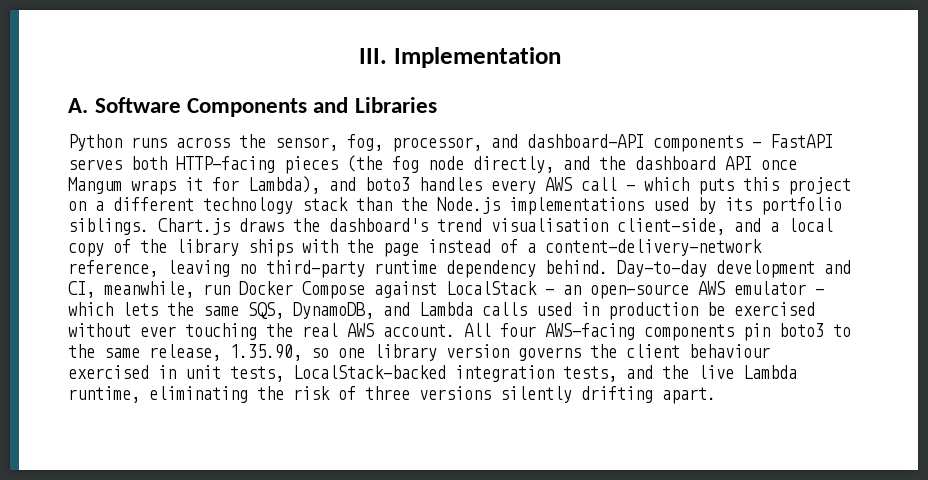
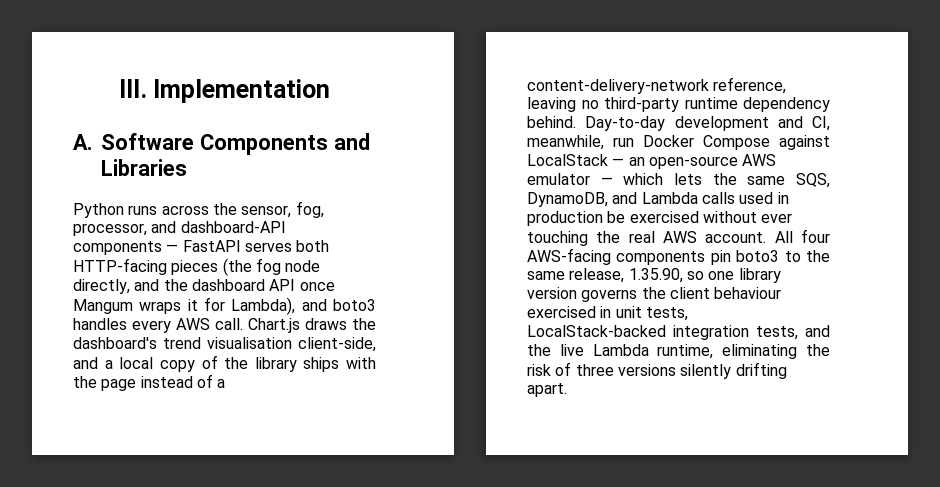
- Python runs across the sensor, fog, processor, and dashboard-API components — FastAPI serves both HTTP-facing pieces (the fog node directly, and the dashboard API once Mangum wraps it for Lambda), and boto3 handles every AWS call — which puts this project on a different technology stack than the Node.js implementations used by its portfolio siblings.
+ Python runs across the sensor, fog, processor, and dashboard-API components — FastAPI serves both HTTP-facing pieces (the fog node directly, and the dashboard API once Mangum wraps it for Lambda), and boto3 handles every AWS call.

